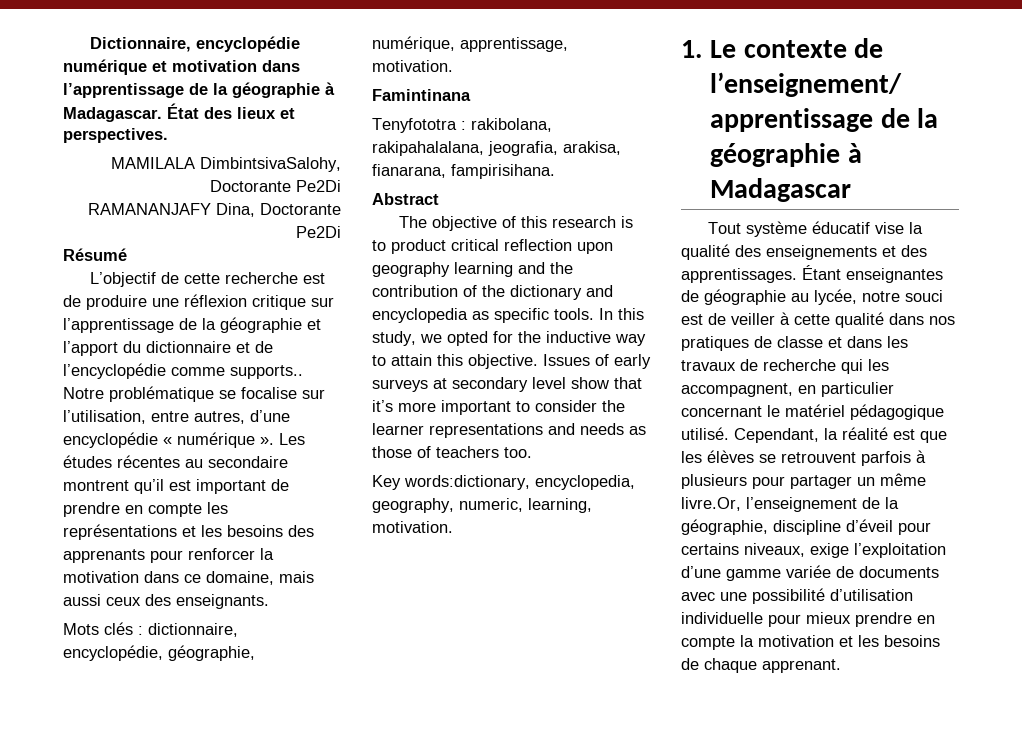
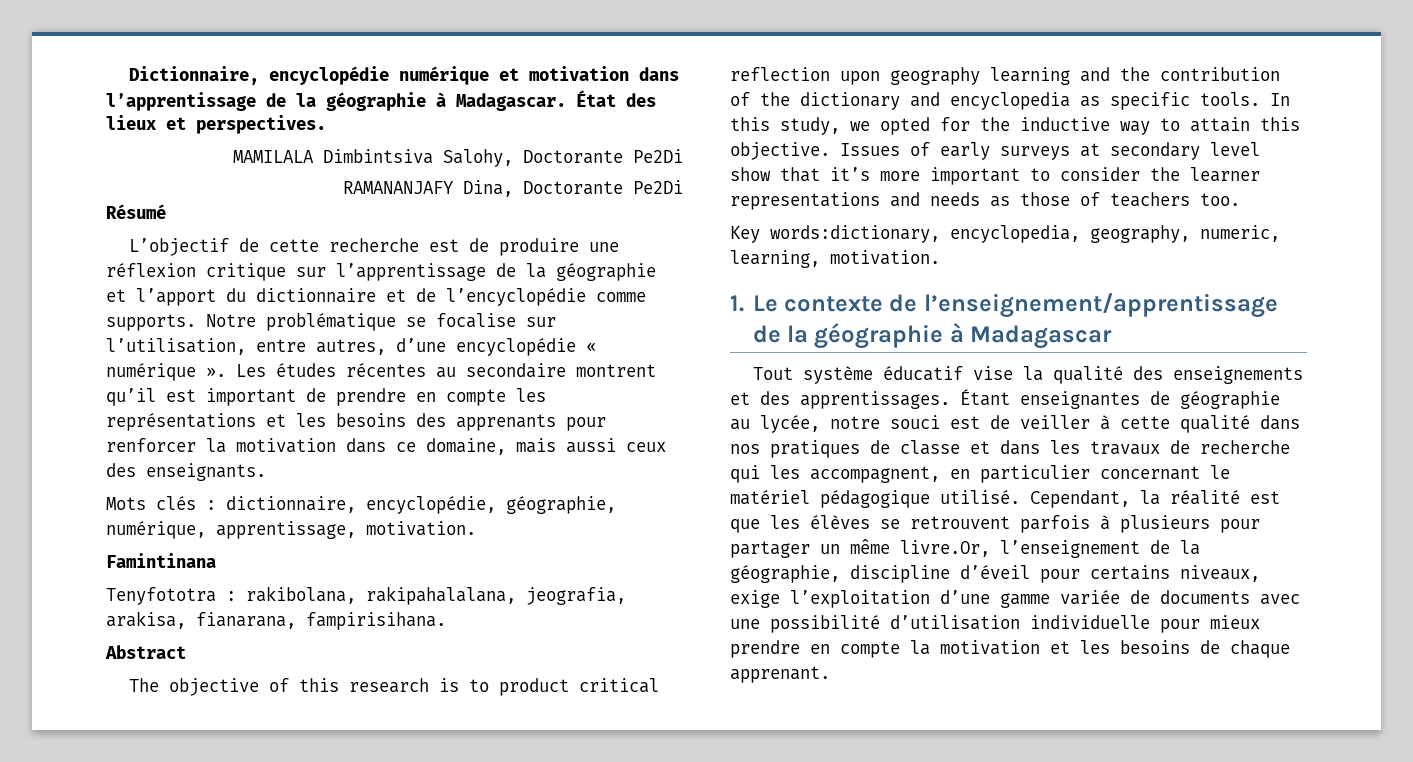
- MAMILALA DimbintsivaSalohy, Doctorante Pe2Di
+ MAMILALA Dimbintsiva Salohy, Doctorante Pe2Di
- L’objectif de cette recherche est de produire une réflexion critique sur l’apprentissage de la géographie et l’apport du dictionnaire et de l’encyclopédie comme supports..
+ L’objectif de cette recherche est de produire une réflexion critique sur l’apprentissage de la géographie et l’apport du dictionnaire et de l’encyclopédie comme supports.

